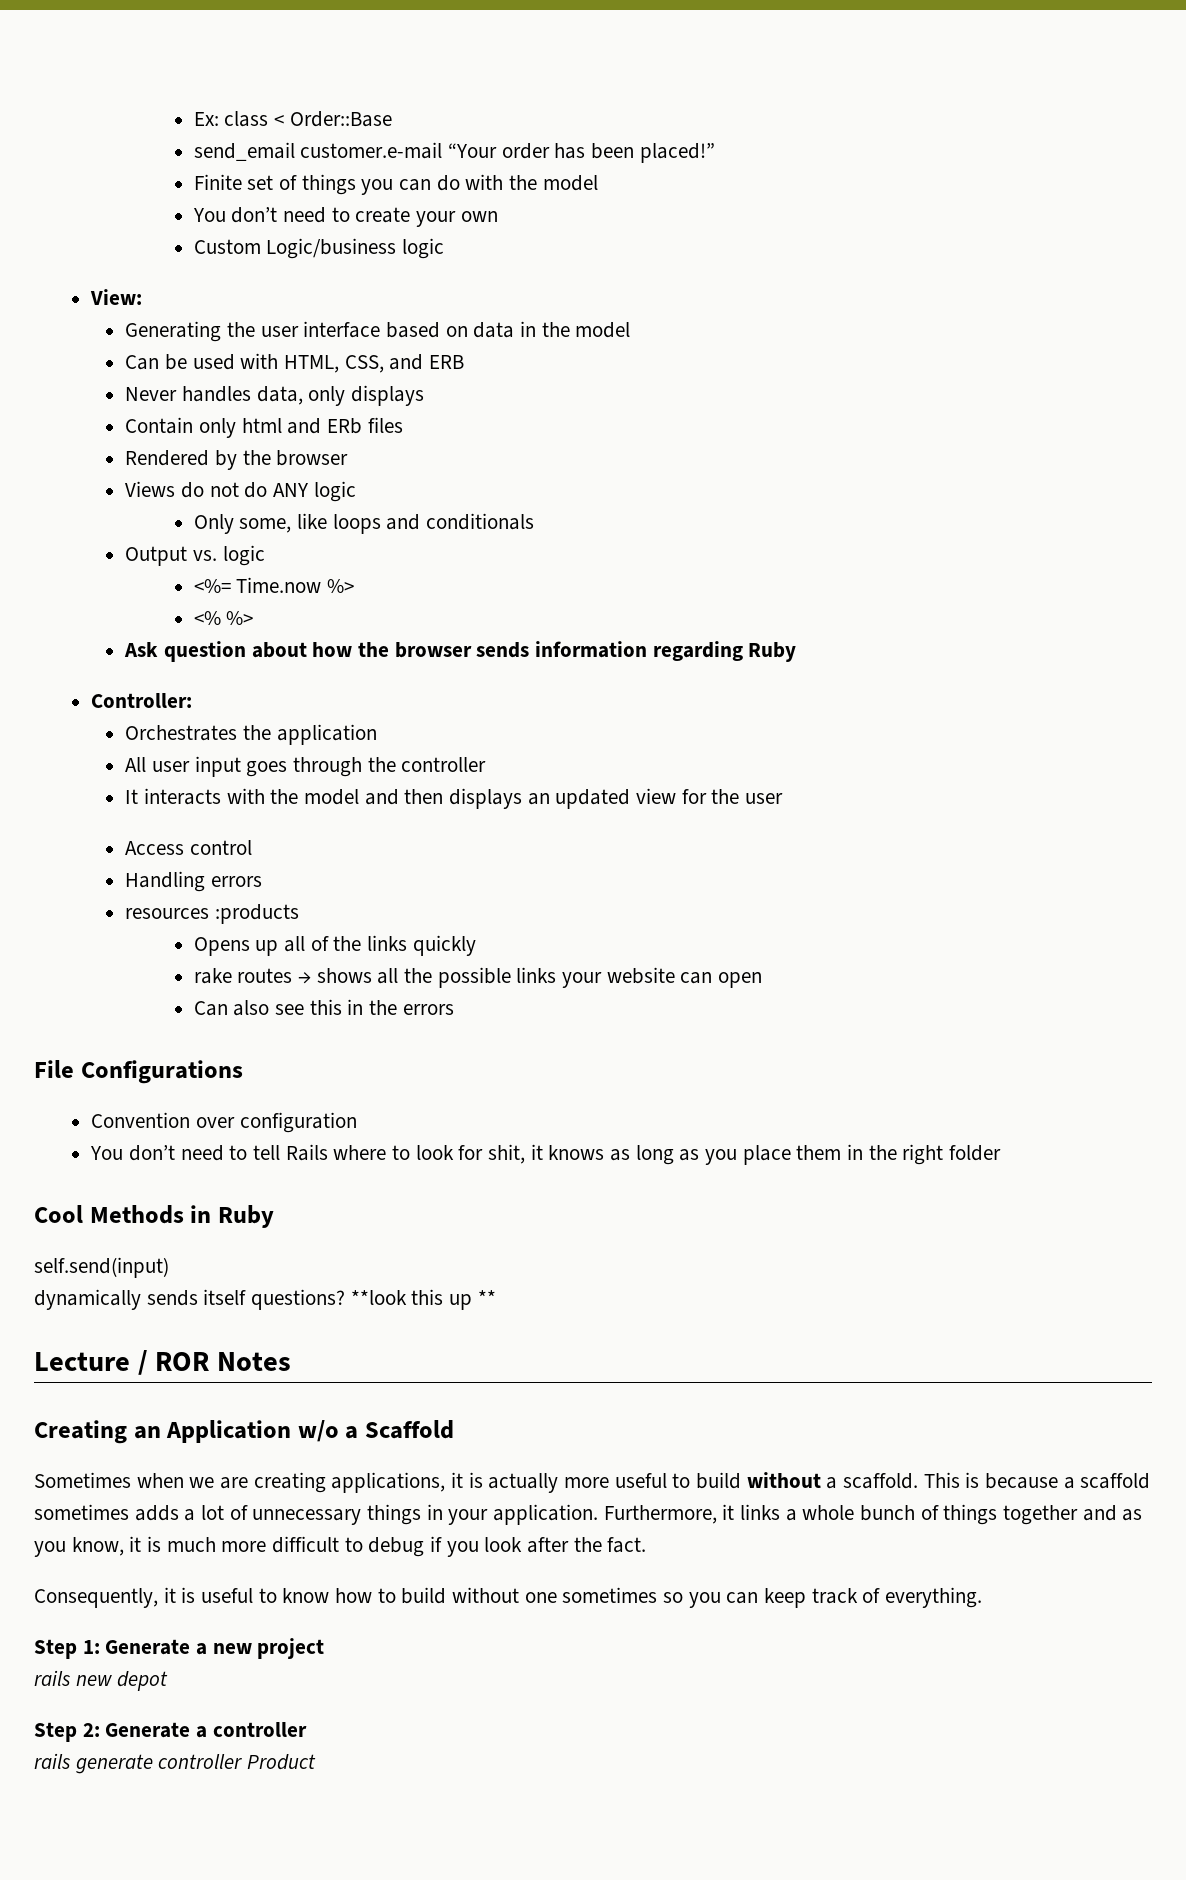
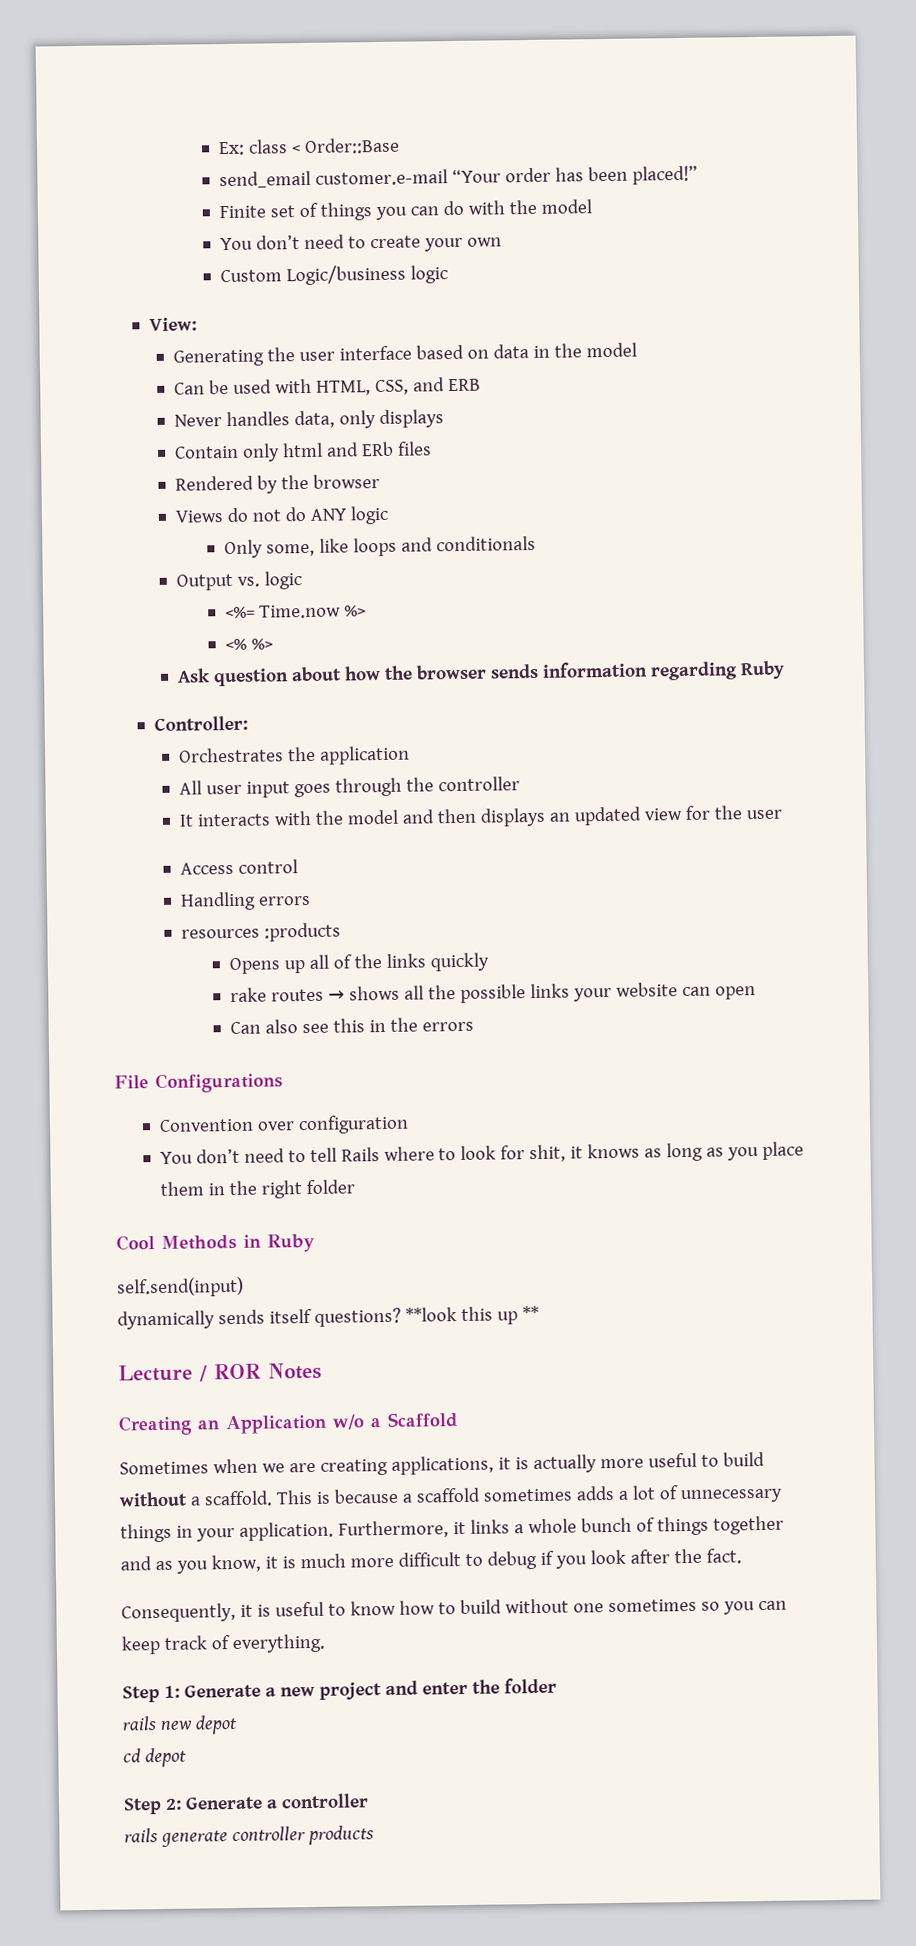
- Step 1: Generate a new project
+ Step 1: Generate a new project and enter the folder
+ cd depot
- rails generate controller Product
+ rails generate controller products

